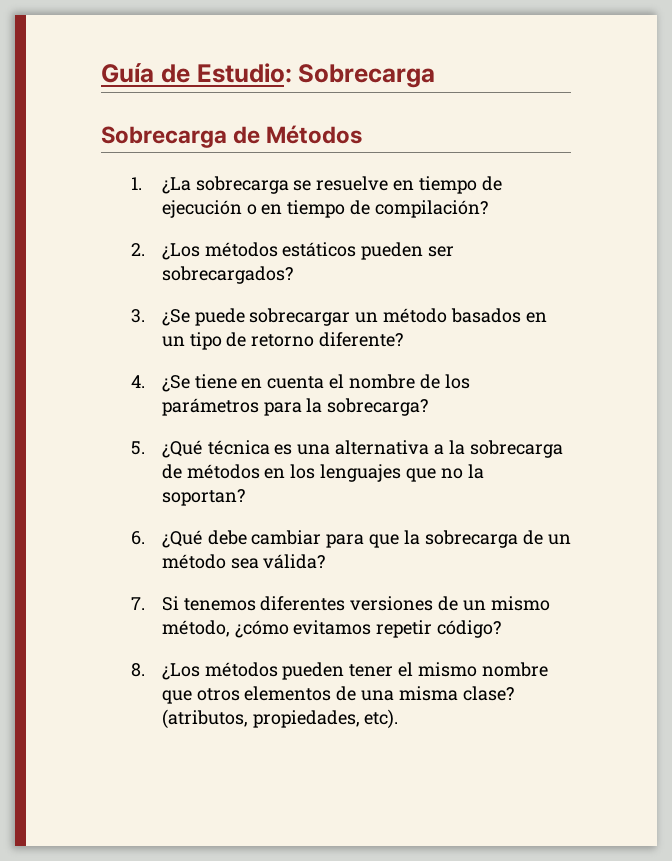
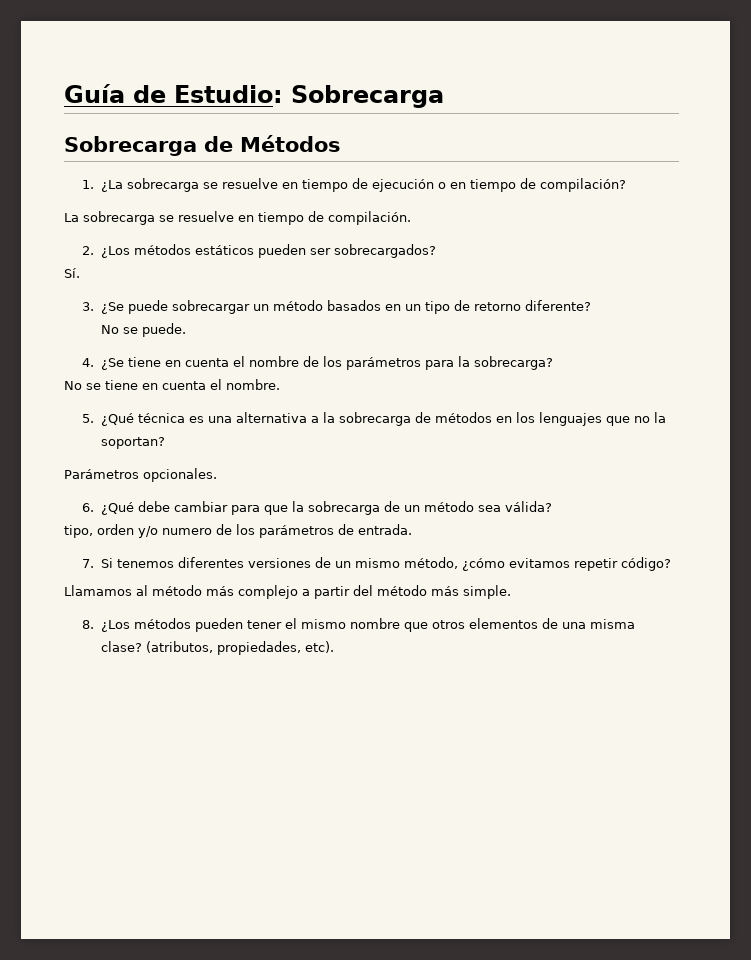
+ La sobrecarga se resuelve en tiempo de compilación.
+ Sí.
+ No se puede.
+ No se tiene en cuenta el nombre.
+ Parámetros opcionales.
+ tipo, orden y/o numero de los parámetros de entrada.
+ Llamamos al método más complejo a partir del método más simple.

